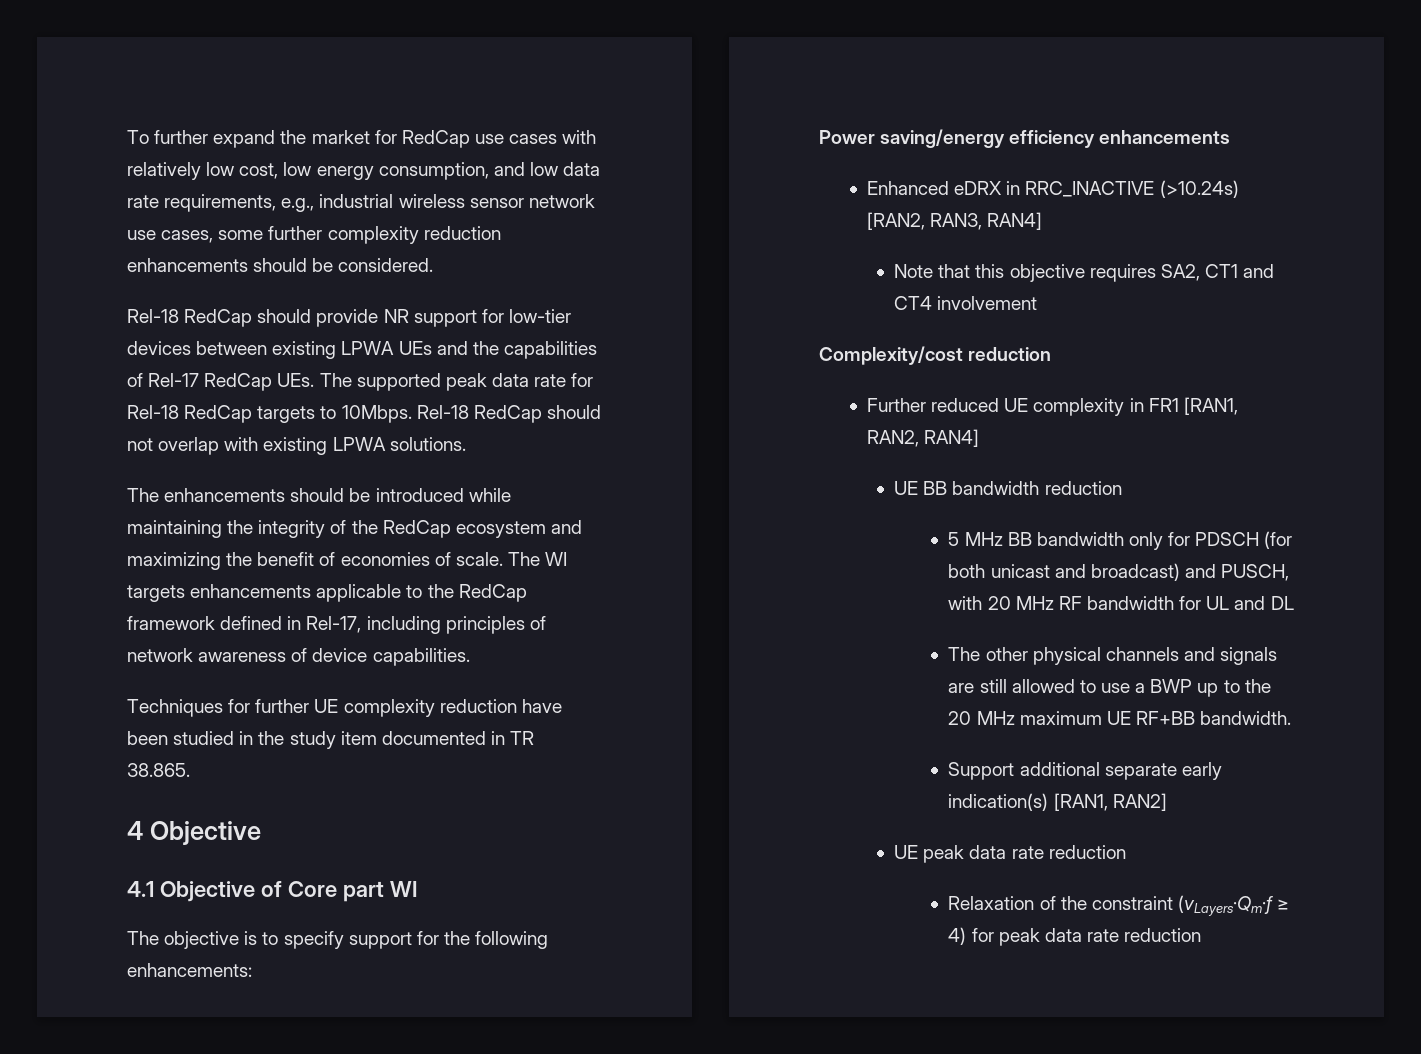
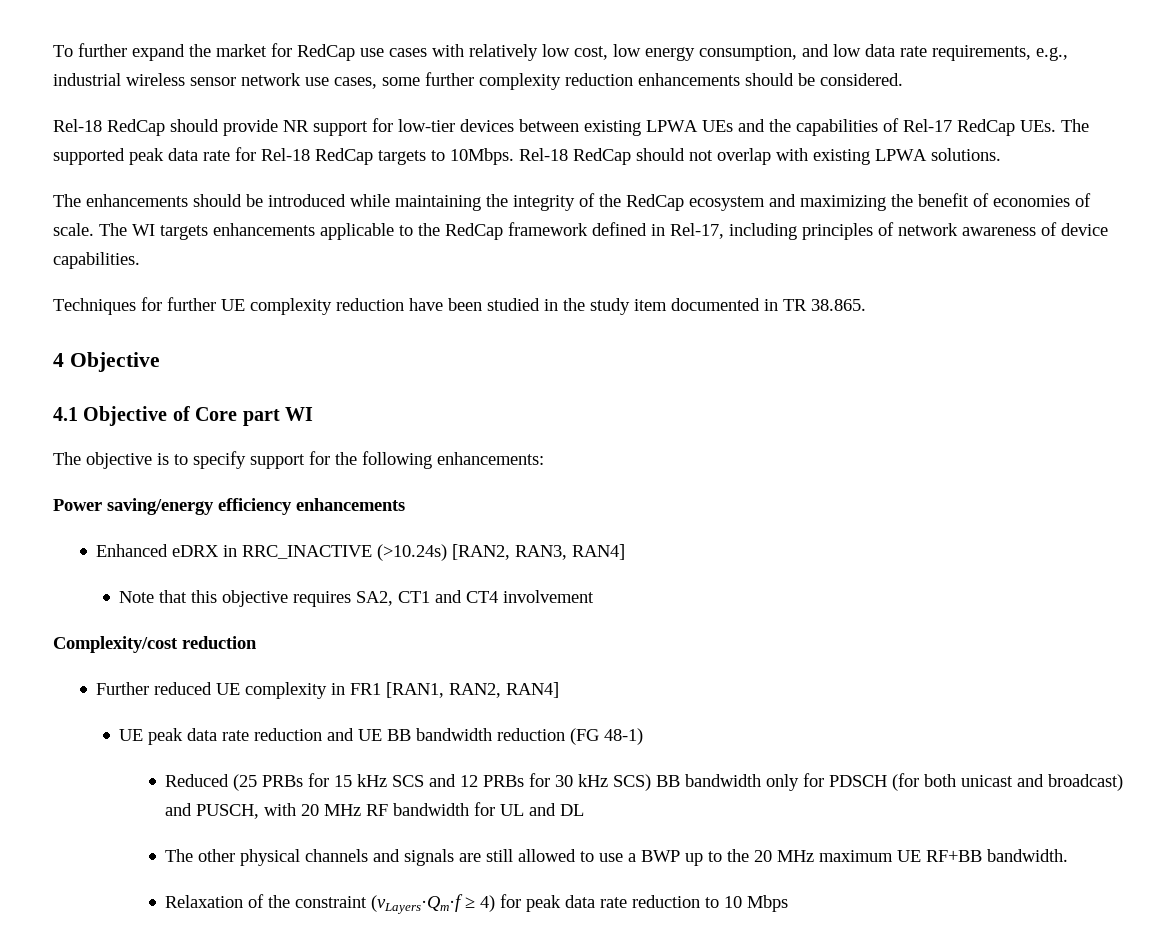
- UE BB bandwidth reduction
- 5 MHz BB bandwidth only for PDSCH (for both unicast and broadcast) and PUSCH, with 20 MHz RF bandwidth for UL and DL
+ UE peak data rate reduction and UE BB bandwidth reduction (FG 48-1)
+ Reduced (25 PRBs for 15 kHz SCS and 12 PRBs for 30 kHz SCS) BB bandwidth only for PDSCH (for both unicast and broadcast) and PUSCH, with 20 MHz RF bandwidth for UL and DL
- Support additional separate early indication(s) [RAN1, RAN2]
- UE peak data rate reduction
- Relaxation of the constraint (vLayers·Qm·f ≥ 4) for peak data rate reduction
+ Relaxation of the constraint (vLayers·Qm·f ≥ 4) for peak data rate reduction to 10 Mbps

